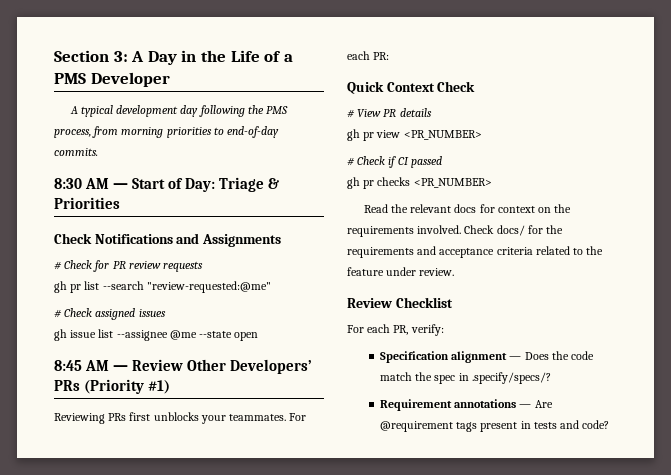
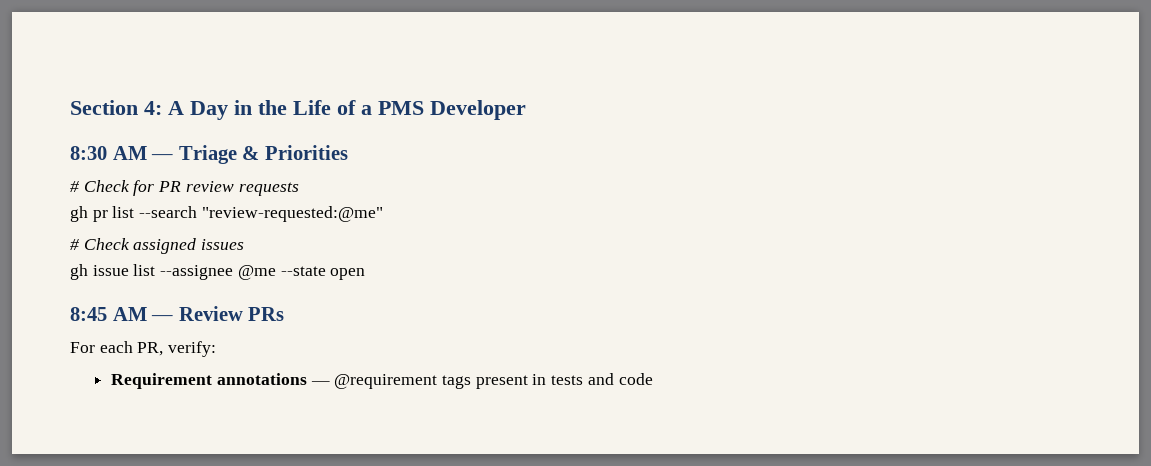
- Section 3: A Day in the Life of a PMS Developer
+ Section 4: A Day in the Life of a PMS Developer
- A typical development day following the PMS process, from morning priorities to end-of-day commits.
- 8:30 AM — Start of Day: Triage & Priorities
+ 8:30 AM — Triage & Priorities
- Check Notifications and Assignments
- 8:45 AM — Review Other Developers’ PRs (Priority #1)
- Reviewing PRs first unblocks your teammates. For each PR:
- Quick Context Check
- # View PR details
- gh pr view <PR_NUMBER>
- # Check if CI passed
- gh pr checks <PR_NUMBER>
- Read the relevant docs for context on the requirements involved. Check docs/ for the requirements and acceptance criteria related to the feature under review.
- Review Checklist
+ 8:45 AM — Review PRs
  For each PR, verify:
- Specification alignment — Does the code match the spec in .specify/specs/?
- Requirement annotations — Are @requirement tags present in tests and code?
+ Requirement annotations — @requirement tags present in tests and code

